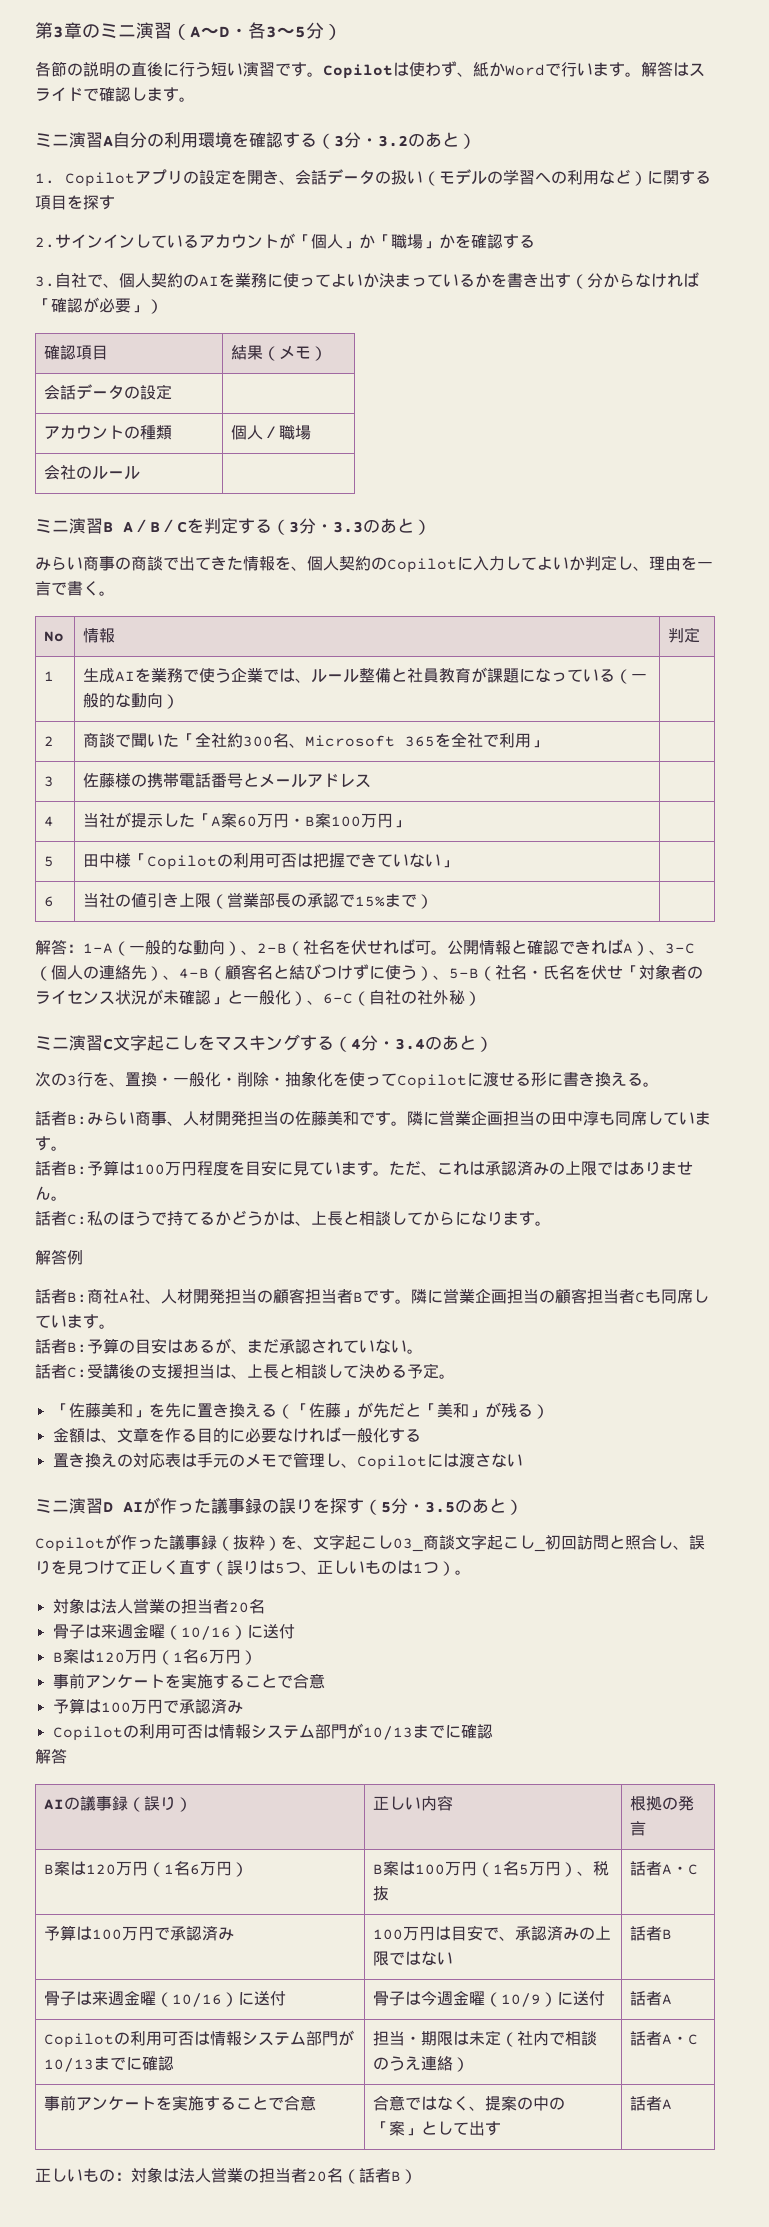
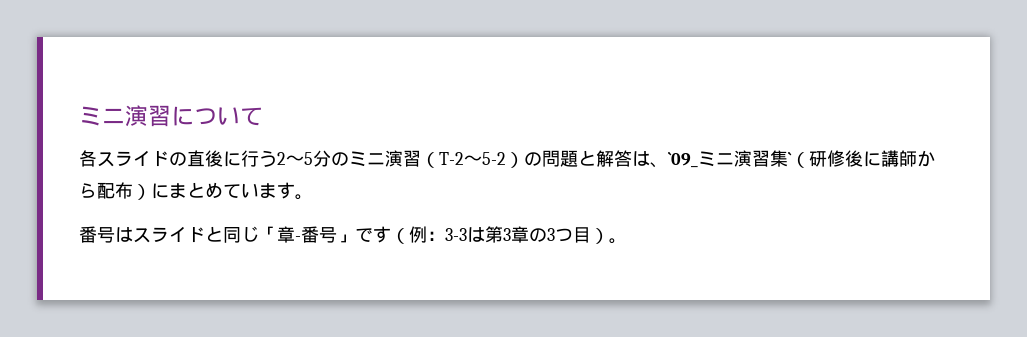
- 第3章のミニ演習（A〜D・各3〜5分）
- 各節の説明の直後に行う短い演習です。Copilotは使わず、紙かWordで行います。解答はスライドで確認します。
- ミニ演習A自分の利用環境を確認する（3分・3.2のあと）
- 1. Copilotアプリの設定を開き、会話データの扱い（モデルの学習への利用など）に関する項目を探す
- 2.サインインしているアカウントが「個人」か「職場」かを確認する
- 3.自社で、個人契約のAIを業務に使ってよいか決まっているかを書き出す（分からなければ「確認が必要」）
- 確認項目 | 結果（メモ）
- 会話データの設定 |
- アカウントの種類 | 個人／職場
- 会社のルール |
- ミニ演習B A／B／Cを判定する（3分・3.3のあと）
- みらい商事の商談で出てきた情報を、個人契約のCopilotに入力してよいか判定し、理由を一言で書く。
- No | 情報 | 判定
- 1 | 生成AIを業務で使う企業では、ルール整備と社員教育が課題になっている（一般的な動向） |
- 2 | 商談で聞いた「全社約300名、Microsoft 365を全社で利用」 |
- 3 | 佐藤様の携帯電話番号とメールアドレス |
- 4 | 当社が提示した「A案60万円・B案100万円」 |
- 5 | 田中様「Copilotの利用可否は把握できていない」 |
- 6 | 当社の値引き上限（営業部長の承認で15%まで） |
- 解答：1-A（一般的な動向）、2-B（社名を伏せれば可。公開情報と確認できればA）、3-C（個人の連絡先）、4-B（顧客名と結びつけずに使う）、5-B（社名・氏名を伏せ「対象者のライセンス状況が未確認」と一般化）、6-C（自社の社外秘）
- ミニ演習C文字起こしをマスキングする（4分・3.4のあと）
- 次の3行を、置換・一般化・削除・抽象化を使ってCopilotに渡せる形に書き換える。
- 話者B:みらい商事、人材開発担当の佐藤美和です。隣に営業企画担当の田中淳も同席しています。
- 話者B:予算は100万円程度を目安に見ています。ただ、これは承認済みの上限ではありません。
- 話者C:私のほうで持てるかどうかは、上長と相談してからになります。
- 解答例
- 話者B:商社A社、人材開発担当の顧客担当者Bです。隣に営業企画担当の顧客担当者Cも同席しています。
- 話者B:予算の目安はあるが、まだ承認されていない。
- 話者C:受講後の支援担当は、上長と相談して決める予定。
- 「佐藤美和」を先に置き換える（「佐藤」が先だと「美和」が残る）
- 金額は、文章を作る目的に必要なければ一般化する
- 置き換えの対応表は手元のメモで管理し、Copilotには渡さない
- ミニ演習D AIが作った議事録の誤りを探す（5分・3.5のあと）
- Copilotが作った議事録（抜粋）を、文字起こし03_商談文字起こし_初回訪問と照合し、誤りを見つけて正しく直す（誤りは5つ、正しいものは1つ）。
- 対象は法人営業の担当者20名
- 骨子は来週金曜（10/16）に送付
- B案は120万円（1名6万円）
- 事前アンケートを実施することで合意
- 予算は100万円で承認済み
- Copilotの利用可否は情報システム部門が10/13までに確認
- 解答
- AIの議事録（誤り） | 正しい内容 | 根拠の発言
- B案は120万円（1名6万円） | B案は100万円（1名5万円）、税抜 | 話者A・C
- 予算は100万円で承認済み | 100万円は目安で、承認済みの上限ではない | 話者B
- 骨子は来週金曜（10/16）に送付 | 骨子は今週金曜（10/9）に送付 | 話者A
- Copilotの利用可否は情報システム部門が10/13までに確認 | 担当・期限は未定（社内で相談のうえ連絡） | 話者A・C
- 事前アンケートを実施することで合意 | 合意ではなく、提案の中の「案」として出す | 話者A
- 正しいもの：対象は法人営業の担当者20名（話者B）
+ ミニ演習について
+ 各スライドの直後に行う2〜5分のミニ演習（T-2〜5-2）の問題と解答は、`09_ミニ演習集`（研修後に講師から配布）にまとめています。
+ 番号はスライドと同じ「章-番号」です（例：3-3は第3章の3つ目）。

